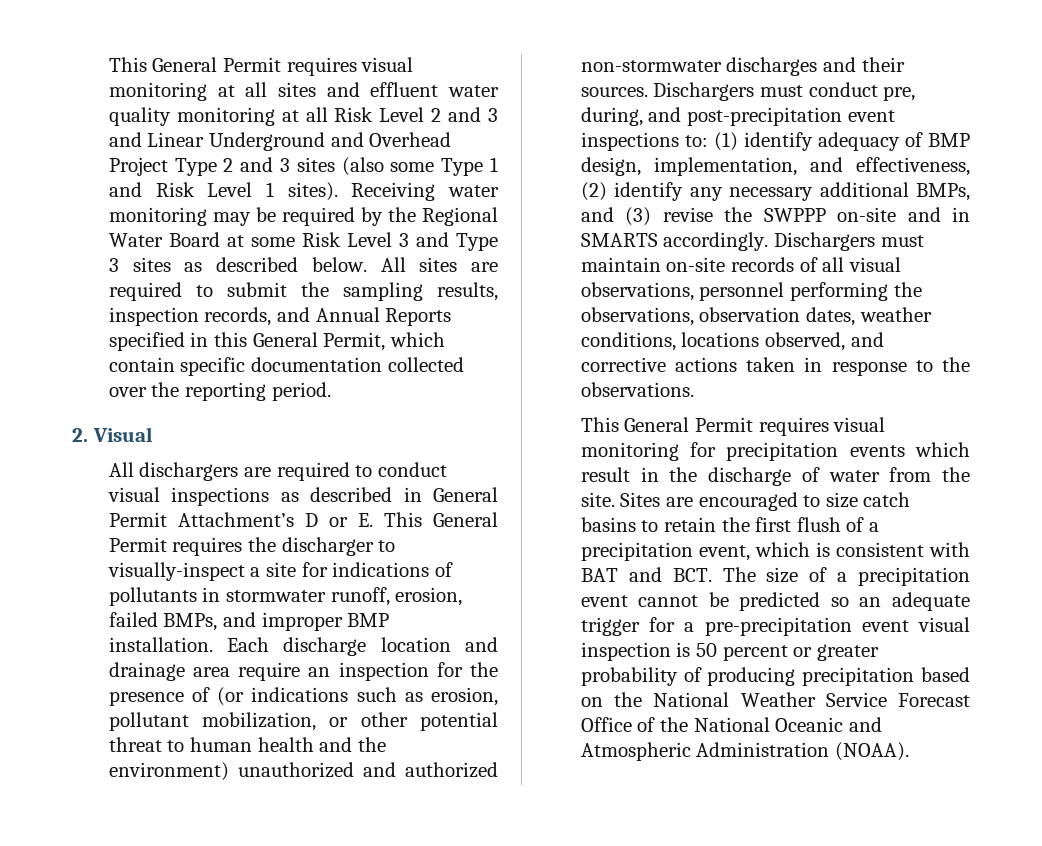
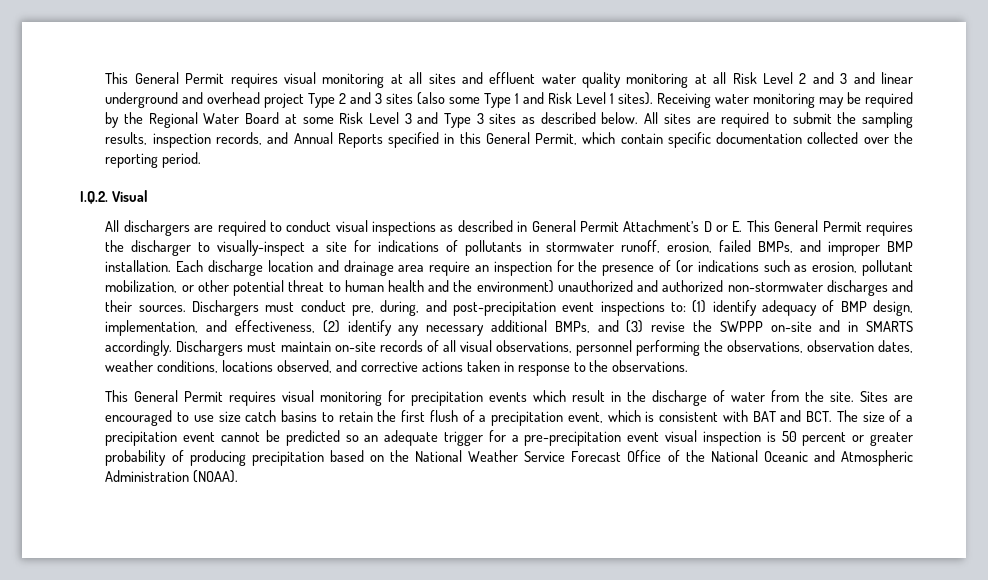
- This General Permit requires visual monitoring at all sites and effluent water quality monitoring at all Risk Level 2 and 3 and Linear Underground and Overhead Project Type 2 and 3 sites (also some Type 1 and Risk Level 1 sites).
+ This General Permit requires visual monitoring at all sites and effluent water quality monitoring at all Risk Level 2 and 3 and linear underground and overhead project Type 2 and 3 sites (also some Type 1 and Risk Level 1 sites).
- 2. Visual
+ I.Q.2. Visual
- Sites are encouraged to size catch basins to retain the first flush of a precipitation event, which is consistent with BAT and BCT. The size of a precipitation event cannot be predicted so an adequate trigger for a pre-precipitation event visual inspection is 50 percent or greater probability of producing precipitation based on the National Weather Service Forecast Office of the National Oceanic and Atmospheric Administration (NOAA).
+ Sites are encouraged to use size catch basins to retain the first flush of a precipitation event, which is consistent with BAT and BCT. The size of a precipitation event cannot be predicted so an adequate trigger for a pre-precipitation event visual inspection is 50 percent or greater probability of producing precipitation based on the National Weather Service Forecast Office of the National Oceanic and Atmospheric Administration (NOAA).

